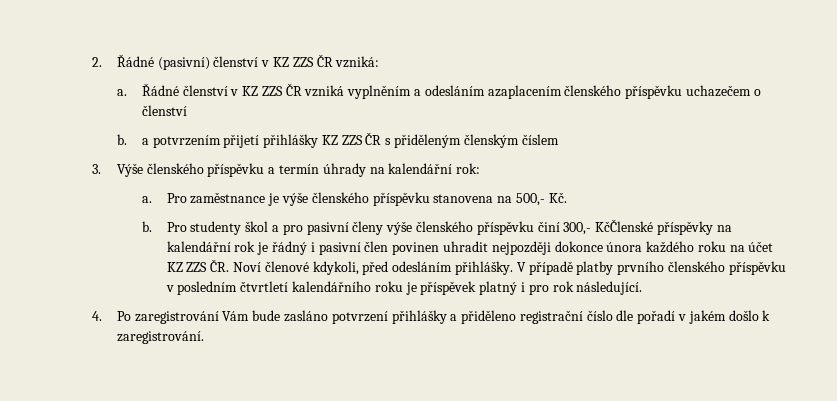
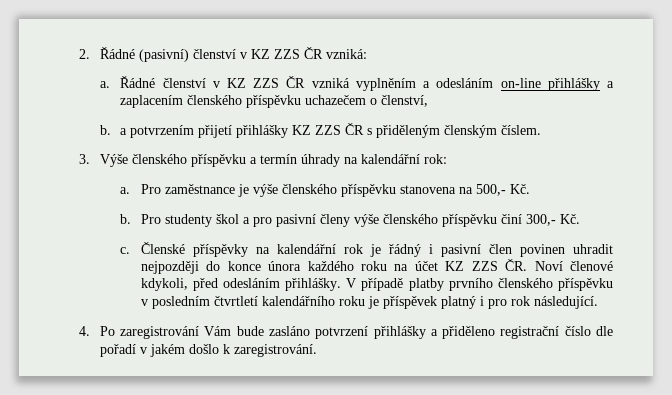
- Řádné členství v KZ ZZS ČR vzniká vyplněním a odesláním azaplacením členského příspěvku uchazečem o členství
+ Řádné členství v KZ ZZS ČR vzniká vyplněním a odesláním on-line přihlášky a zaplacením členského příspěvku uchazečem o členství,
- b. a potvrzením přijetí přihlášky KZ ZZS ČR s přiděleným členským číslem
+ b. a potvrzením přijetí přihlášky KZ ZZS ČR s přiděleným členským číslem.
- Pro studenty škol a pro pasivní členy výše členského příspěvku činí 300,- KčČlenské příspěvky na kalendářní rok je řádný i pasivní člen povinen uhradit nejpozději dokonce února každého roku na účet KZ ZZS ČR. Noví členové kdykoli, před odesláním přihlášky.
+ Pro studenty škol a pro pasivní členy výše členského příspěvku činí 300,- Kč.
+ c. Členské příspěvky na kalendářní rok je řádný i pasivní člen povinen uhradit nejpozději do konce února každého roku na účet KZ ZZS ČR. Noví členové kdykoli, před odesláním přihlášky.

